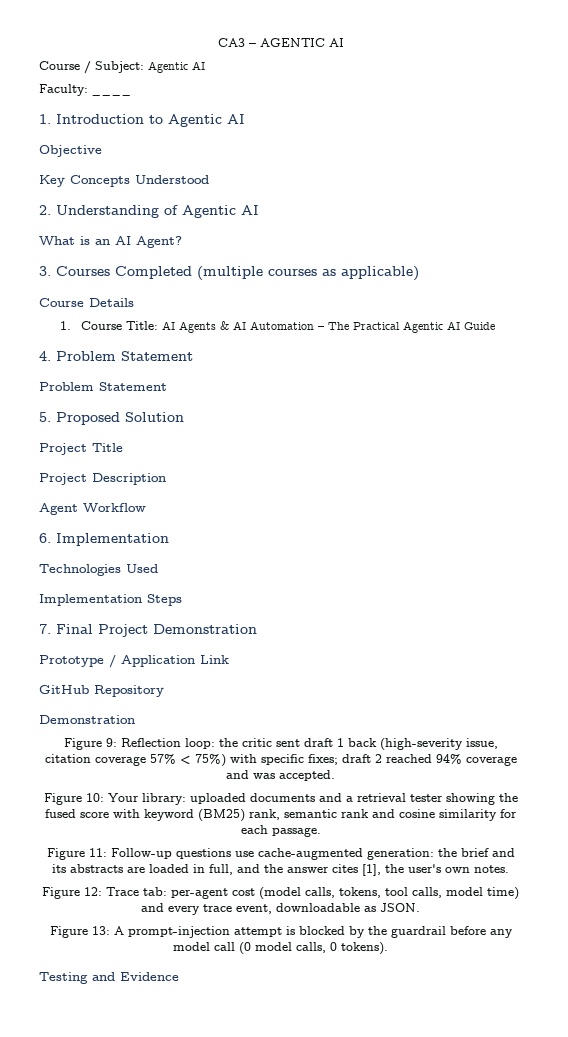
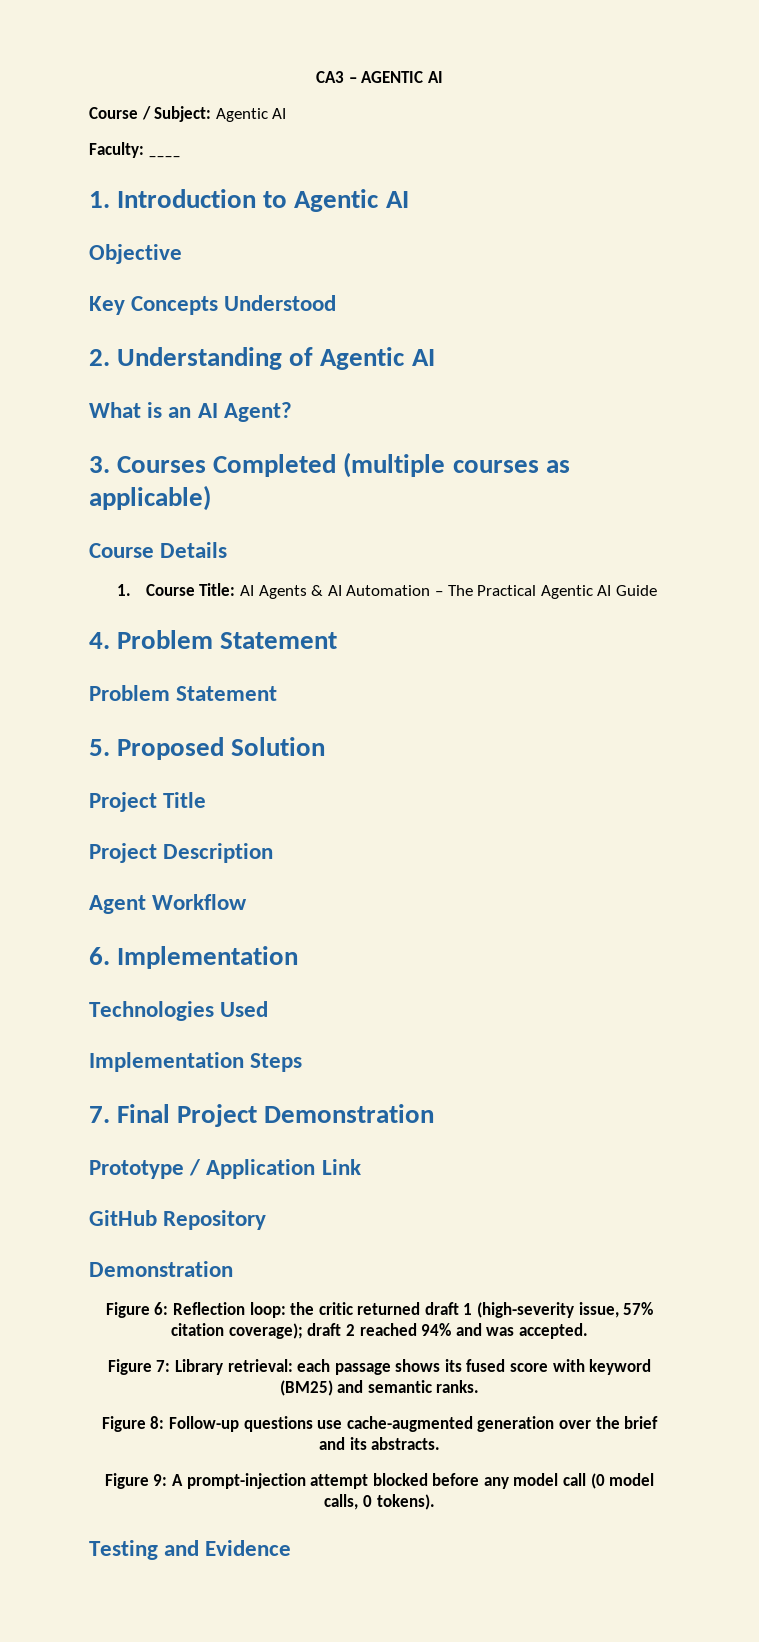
- Figure 9: Reflection loop: the critic sent draft 1 back (high-severity issue, citation coverage 57% < 75%) with specific fixes; draft 2 reached 94% coverage and was accepted.
+ Figure 6: Reflection loop: the critic returned draft 1 (high-severity issue, 57% citation coverage); draft 2 reached 94% and was accepted.
- Figure 10: Your library: uploaded documents and a retrieval tester showing the fused score with keyword (BM25) rank, semantic rank and cosine similarity for each passage.
- Figure 11: Follow-up questions use cache-augmented generation: the brief and its abstracts are loaded in full, and the answer cites [1], the user's own notes.
- Figure 12: Trace tab: per-agent cost (model calls, tokens, tool calls, model time) and every trace event, downloadable as JSON.
- Figure 13: A prompt-injection attempt is blocked by the guardrail before any model call (0 model calls, 0 tokens).
+ Figure 7: Library retrieval: each passage shows its fused score with keyword (BM25) and semantic ranks.
+ Figure 8: Follow-up questions use cache-augmented generation over the brief and its abstracts.
+ Figure 9: A prompt-injection attempt blocked before any model call (0 model calls, 0 tokens).

